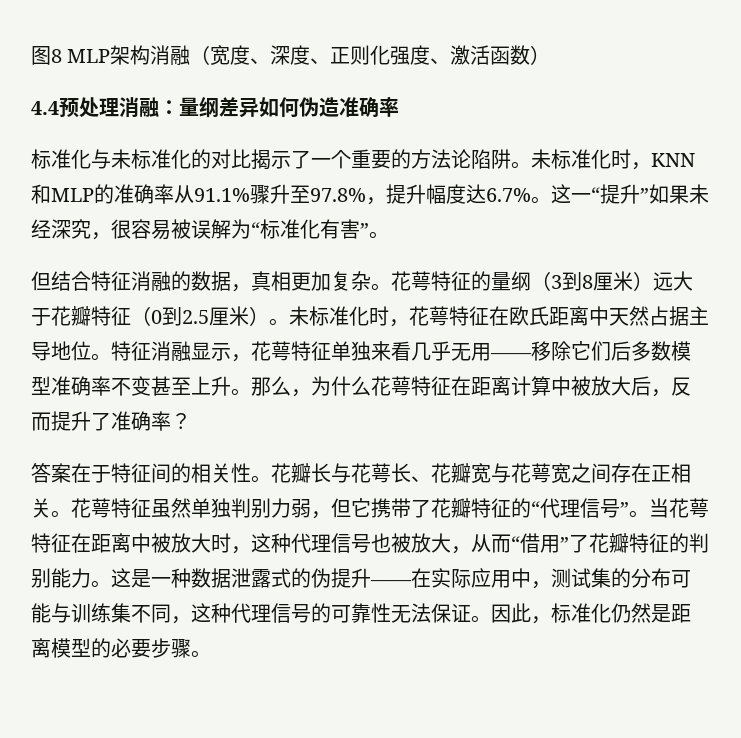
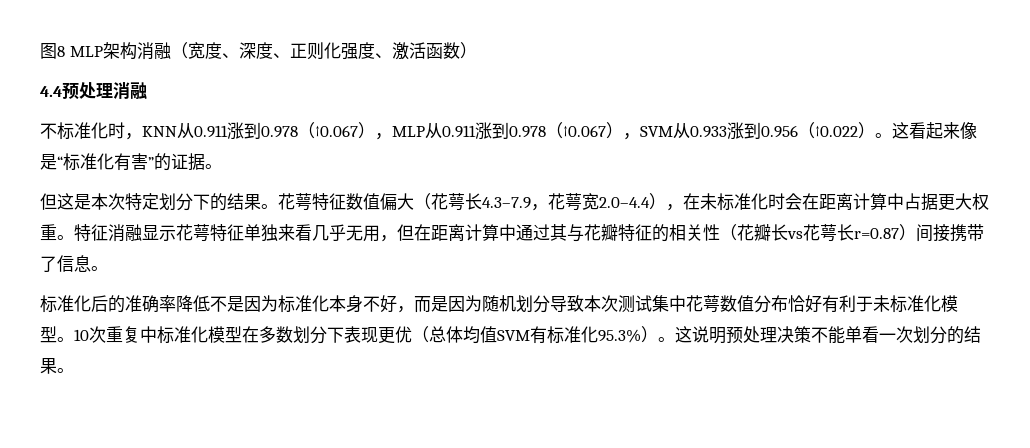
- 4.4预处理消融：量纲差异如何伪造准确率
- 标准化与未标准化的对比揭示了一个重要的方法论陷阱。未标准化时，KNN和MLP的准确率从91.1%骤升至97.8%，提升幅度达6.7%。这一“提升”如果未经深究，很容易被误解为“标准化有害”。
+ 4.4预处理消融
+ 不标准化时，KNN从0.911涨到0.978（↑0.067），MLP从0.911涨到0.978（↑0.067），SVM从0.933涨到0.956（↑0.022）。这看起来像是“标准化有害”的证据。
- 但结合特征消融的数据，真相更加复杂。花萼特征的量纲（3到8厘米）远大于花瓣特征（0到2.5厘米）。未标准化时，花萼特征在欧氏距离中天然占据主导地位。
+ 但这是本次特定划分下的结果。花萼特征数值偏大（花萼长4.3–7.9，花萼宽2.0–4.4），在未标准化时会在距离计算中占据更大权重。
- 特征消融显示，花萼特征单独来看几乎无用——移除它们后多数模型准确率不变甚至上升。那么，为什么花萼特征在距离计算中被放大后，反而提升了准确率？
- 答案在于特征间的相关性。花瓣长与花萼长、花瓣宽与花萼宽之间存在正相关。花萼特征虽然单独判别力弱，但它携带了花瓣特征的“代理信号”。当花萼特征在距离中被放大时，这种代理信号也被放大，从而“借用”了花瓣特征的判别能力。这是一种数据泄露式的伪提升——在实际应用中，测试集的分布可能与训练集不同，这种代理信号的可靠性无法保证。因此，标准化仍然是距离模型的必要步骤。
+ 特征消融显示花萼特征单独来看几乎无用，但在距离计算中通过其与花瓣特征的相关性（花瓣长vs花萼长r=0.87）间接携带了信息。
+ 标准化后的准确率降低不是因为标准化本身不好，而是因为随机划分导致本次测试集中花萼数值分布恰好有利于未标准化模型。10次重复中标准化模型在多数划分下表现更优（总体均值SVM有标准化95.3%）。这说明预处理决策不能单看一次划分的结果。

